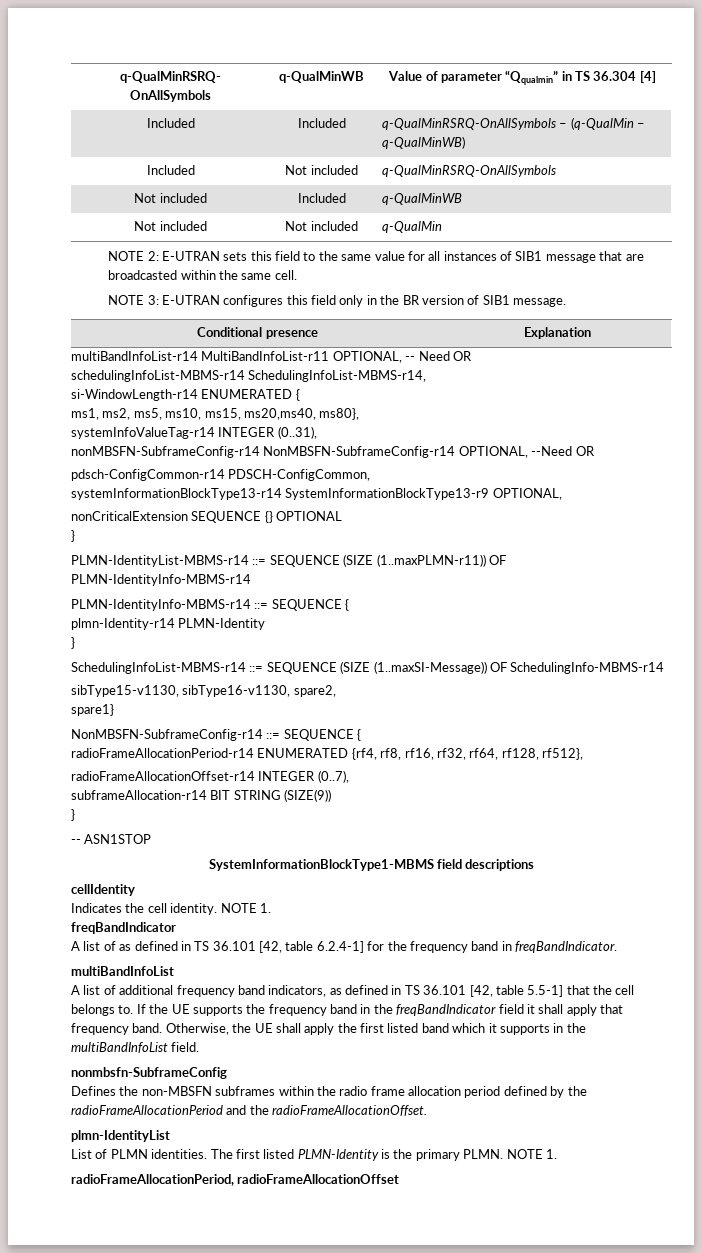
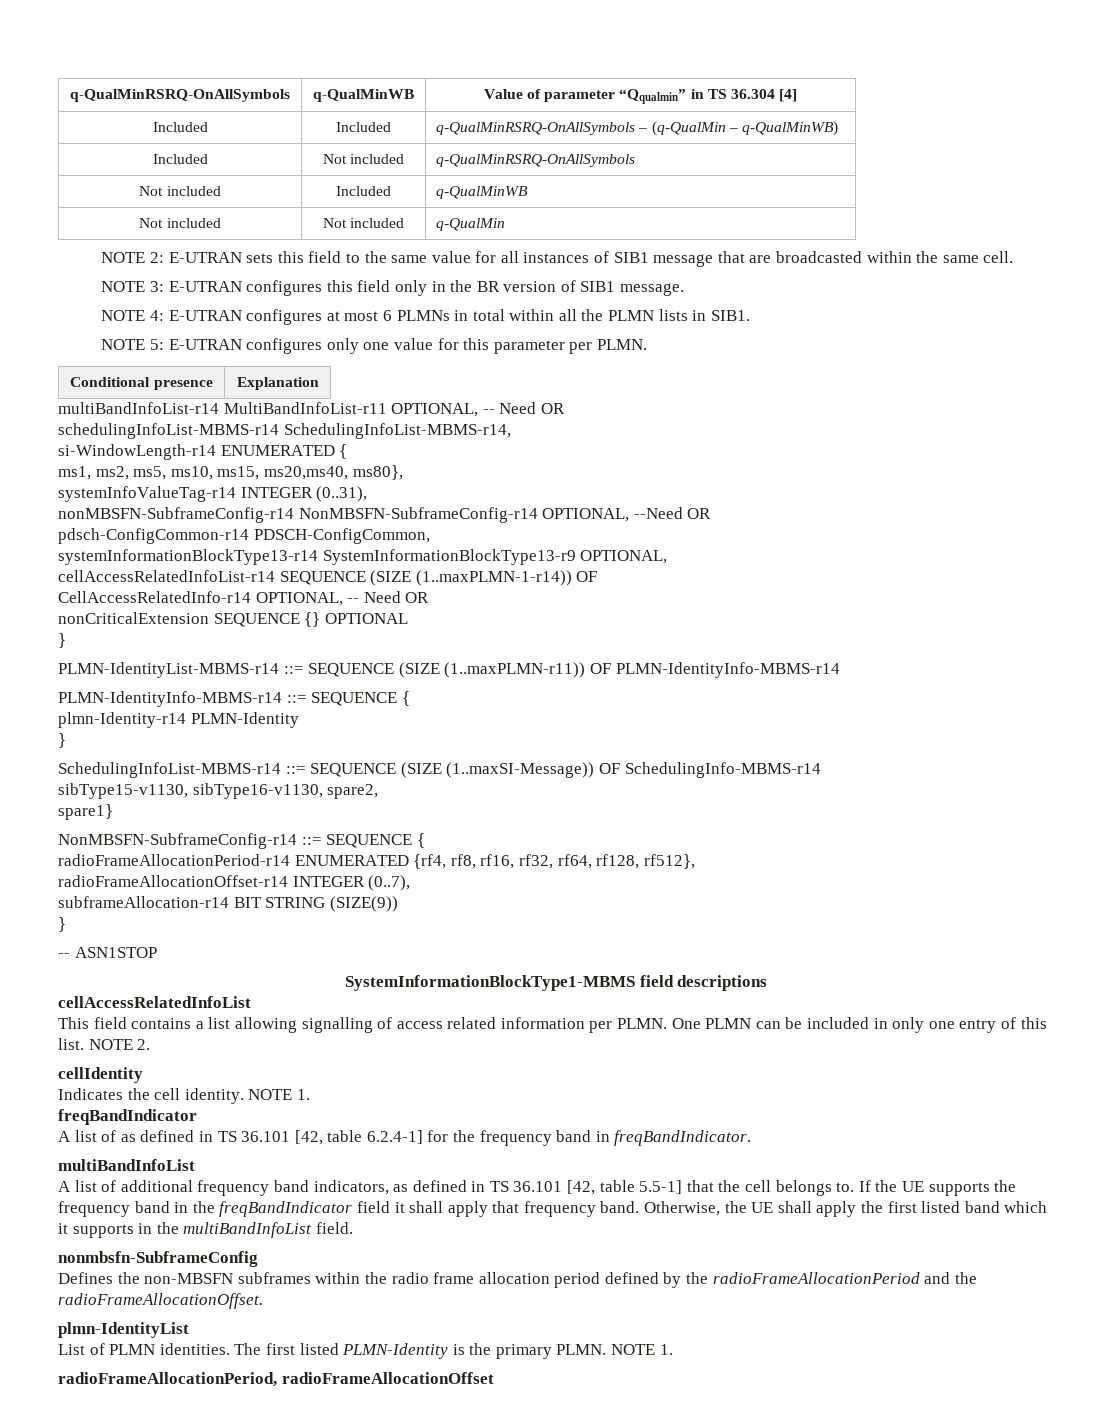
+ NOTE 4: E-UTRAN configures at most 6 PLMNs in total within all the PLMN lists in SIB1.
+ NOTE 5: E-UTRAN configures only one value for this parameter per PLMN.
+ cellAccessRelatedInfoList-r14 SEQUENCE (SIZE (1..maxPLMN-1-r14)) OF
+ CellAccessRelatedInfo-r14 OPTIONAL, -- Need OR
+ cellAccessRelatedInfoList
+ This field contains a list allowing signalling of access related information per PLMN. One PLMN can be included in only one entry of this list. NOTE 2.

